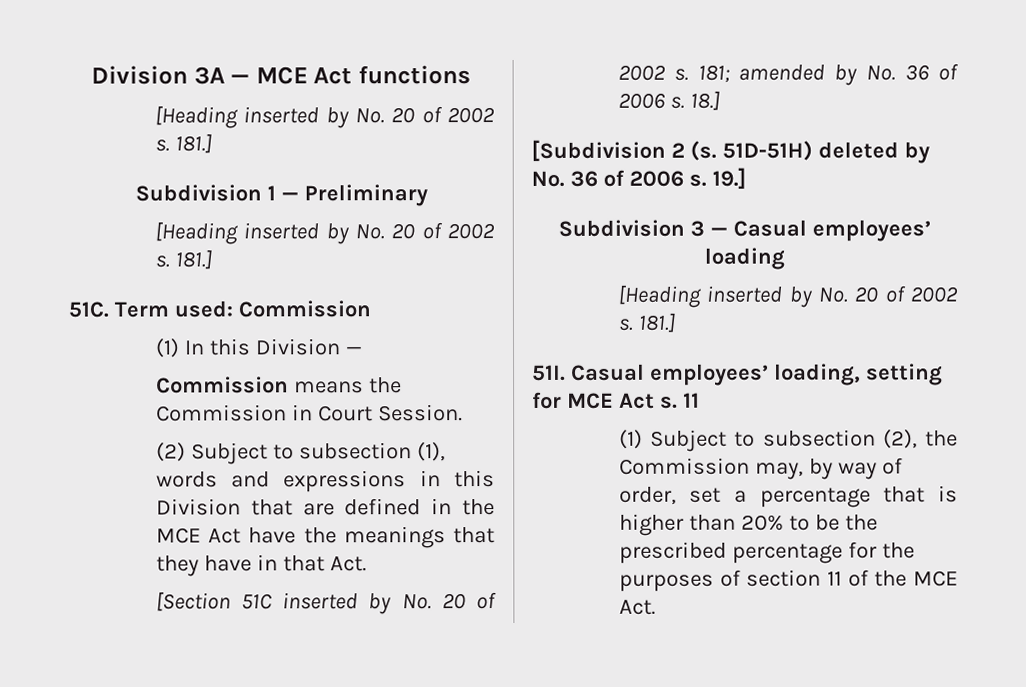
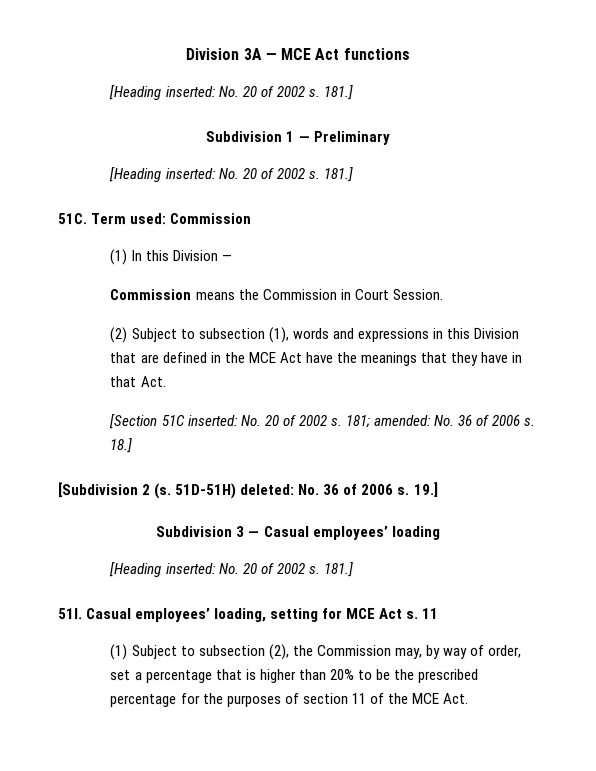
  Division 3A — MCE Act functions
- [Heading inserted by No. 20 of 2002 s.
+ [Heading inserted: No. 20 of 2002 s.
  Subdivision 1 — Preliminary
- [Heading inserted by No. 20 of 2002 s.
+ [Heading inserted: No. 20 of 2002 s.
- [Section 51C inserted by No. 20 of 2002 s.
+ [Section 51C inserted: No. 20 of 2002 s.
- 181; amended by No. 36 of 2006 s.
+ 181; amended: No. 36 of 2006 s.
- 51D-51H) deleted by No. 36 of 2006 s.
+ 51D-51H) deleted: No. 36 of 2006 s.
  Subdivision 3 — Casual employees’ loading
- [Heading inserted by No. 20 of 2002 s.
+ [Heading inserted: No. 20 of 2002 s.

